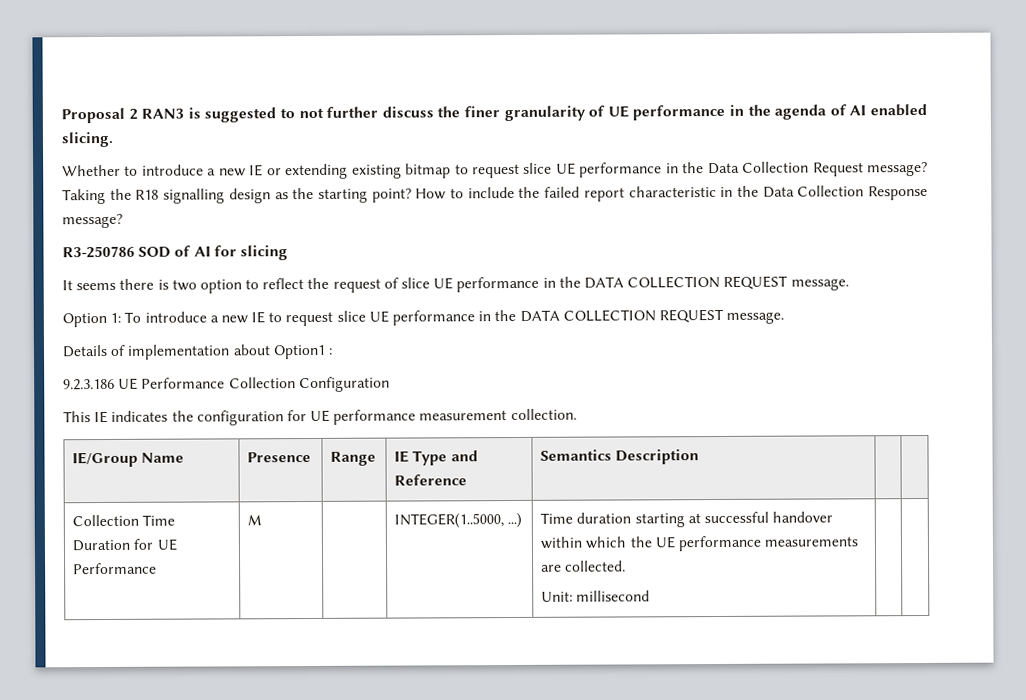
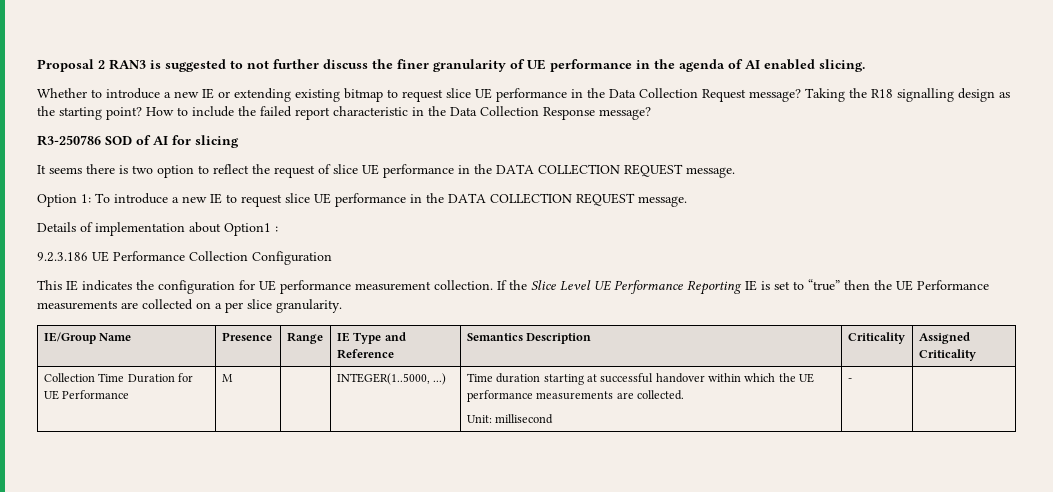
+ If the Slice Level UE Performance Reporting IE is set to “true” then the UE Performance measurements are collected on a per slice granularity.
- IE/Group Name | Presence | Range | IE Type and Reference | Semantics Description | |
+ IE/Group Name | Presence | Range | IE Type and Reference | Semantics Description | Criticality | Assigned Criticality
  Collection Time Duration for UE Performance | M | | INTEGER(1..5000, ...) | Time duration starting at successful handover within which the UE performance measurements are collected.
- Unit: millisecond | |
+ Unit: millisecond | - |

